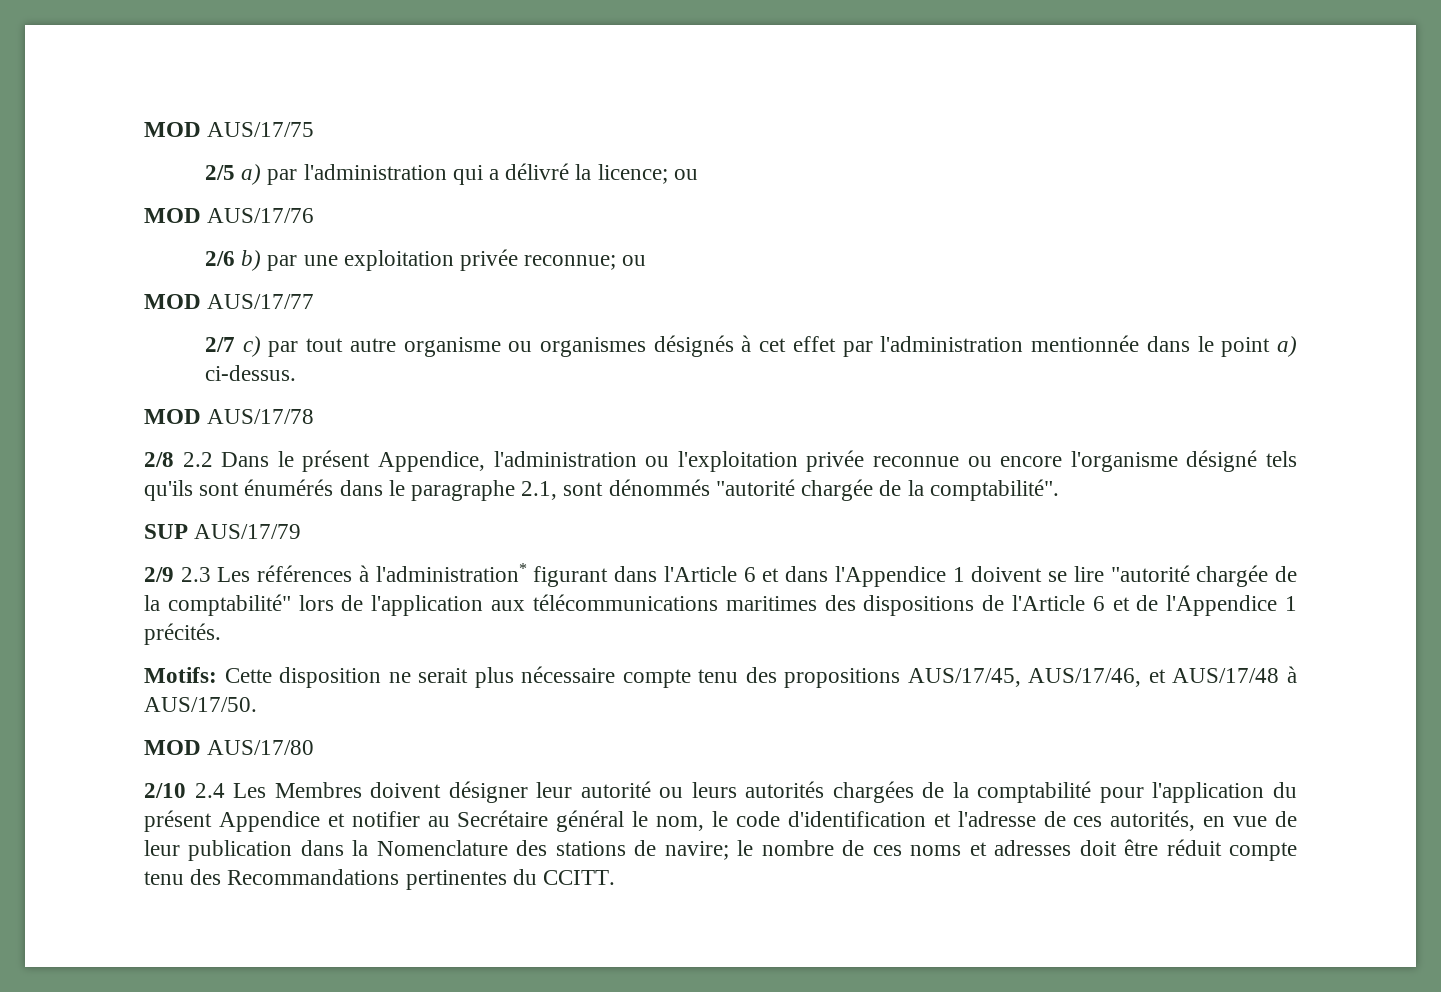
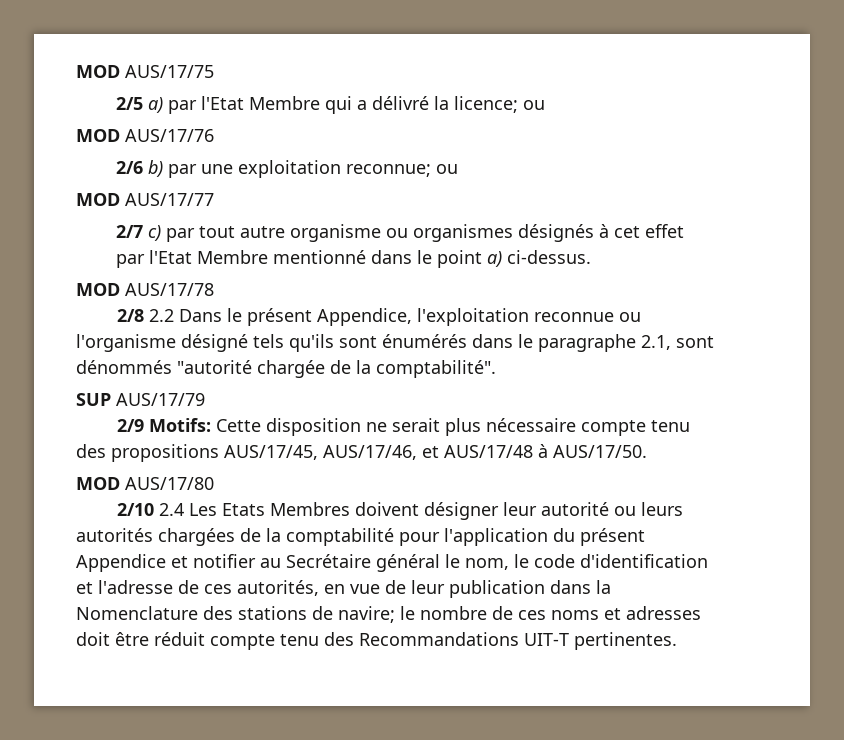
- 2/5 a) par l'administration qui a délivré la licence; ou
+ 2/5 a) par l'Etat Membre qui a délivré la licence; ou
- 2/6 b) par une exploitation privée reconnue; ou
+ 2/6 b) par une exploitation reconnue; ou
- 2/7 c) par tout autre organisme ou organismes désignés à cet effet par l'administration mentionnée dans le point a) ci-dessus.
+ 2/7 c) par tout autre organisme ou organismes désignés à cet effet par l'Etat Membre mentionné dans le point a) ci-dessus.
- 2/8 2.2 Dans le présent Appendice, l'administration ou l'exploitation privée reconnue ou encore l'organisme désigné tels qu'ils sont énumérés dans le paragraphe 2.1, sont dénommés "autorité chargée de la comptabilité".
+ 2/8 2.2 Dans le présent Appendice, l'exploitation reconnue ou l'organisme désigné tels qu'ils sont énumérés dans le paragraphe 2.1, sont dénommés "autorité chargée de la comptabilité".
- 2/9 2.3 Les références à l'administration* figurant dans l'Article 6 et dans l'Appendice 1 doivent se lire "autorité chargée de la comptabilité" lors de l'application aux télécommunications maritimes des dispositions de l'Article 6 et de l'Appendice 1 précités.
- Motifs: Cette disposition ne serait plus nécessaire compte tenu des propositions AUS/17/45, AUS/17/46, et AUS/17/48 à AUS/17/50.
+ 2/9 Motifs: Cette disposition ne serait plus nécessaire compte tenu des propositions AUS/17/45, AUS/17/46, et AUS/17/48 à AUS/17/50.
- 2/10 2.4 Les Membres doivent désigner leur autorité ou leurs autorités chargées de la comptabilité pour l'application du présent Appendice et notifier au Secrétaire général le nom, le code d'identification et l'adresse de ces autorités, en vue de leur publication dans la Nomenclature des stations de navire;
+ 2/10 2.4 Les Etats Membres doivent désigner leur autorité ou leurs autorités chargées de la comptabilité pour l'application du présent Appendice et notifier au Secrétaire général le nom, le code d'identification et l'adresse de ces autorités, en vue de leur publication dans la Nomenclature des stations de navire;
- le nombre de ces noms et adresses doit être réduit compte tenu des Recommandations pertinentes du CCITT.
+ le nombre de ces noms et adresses doit être réduit compte tenu des Recommandations UIT-T pertinentes.

